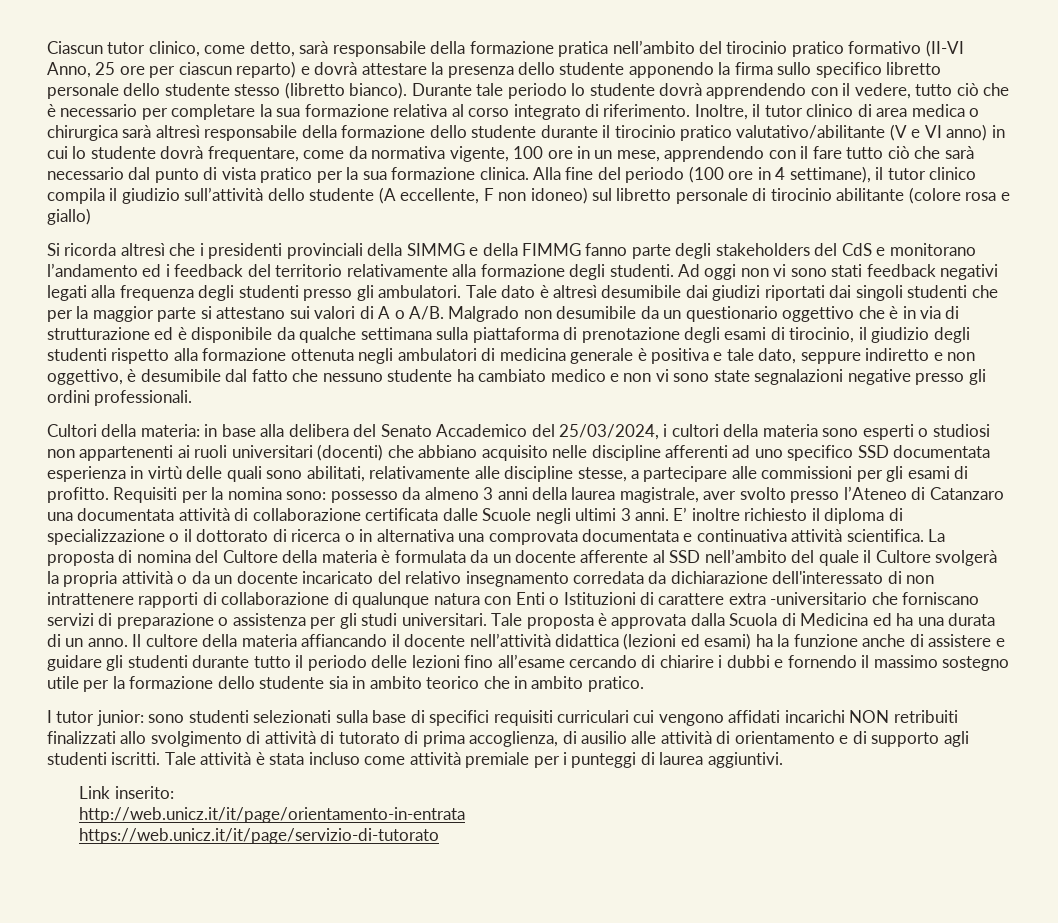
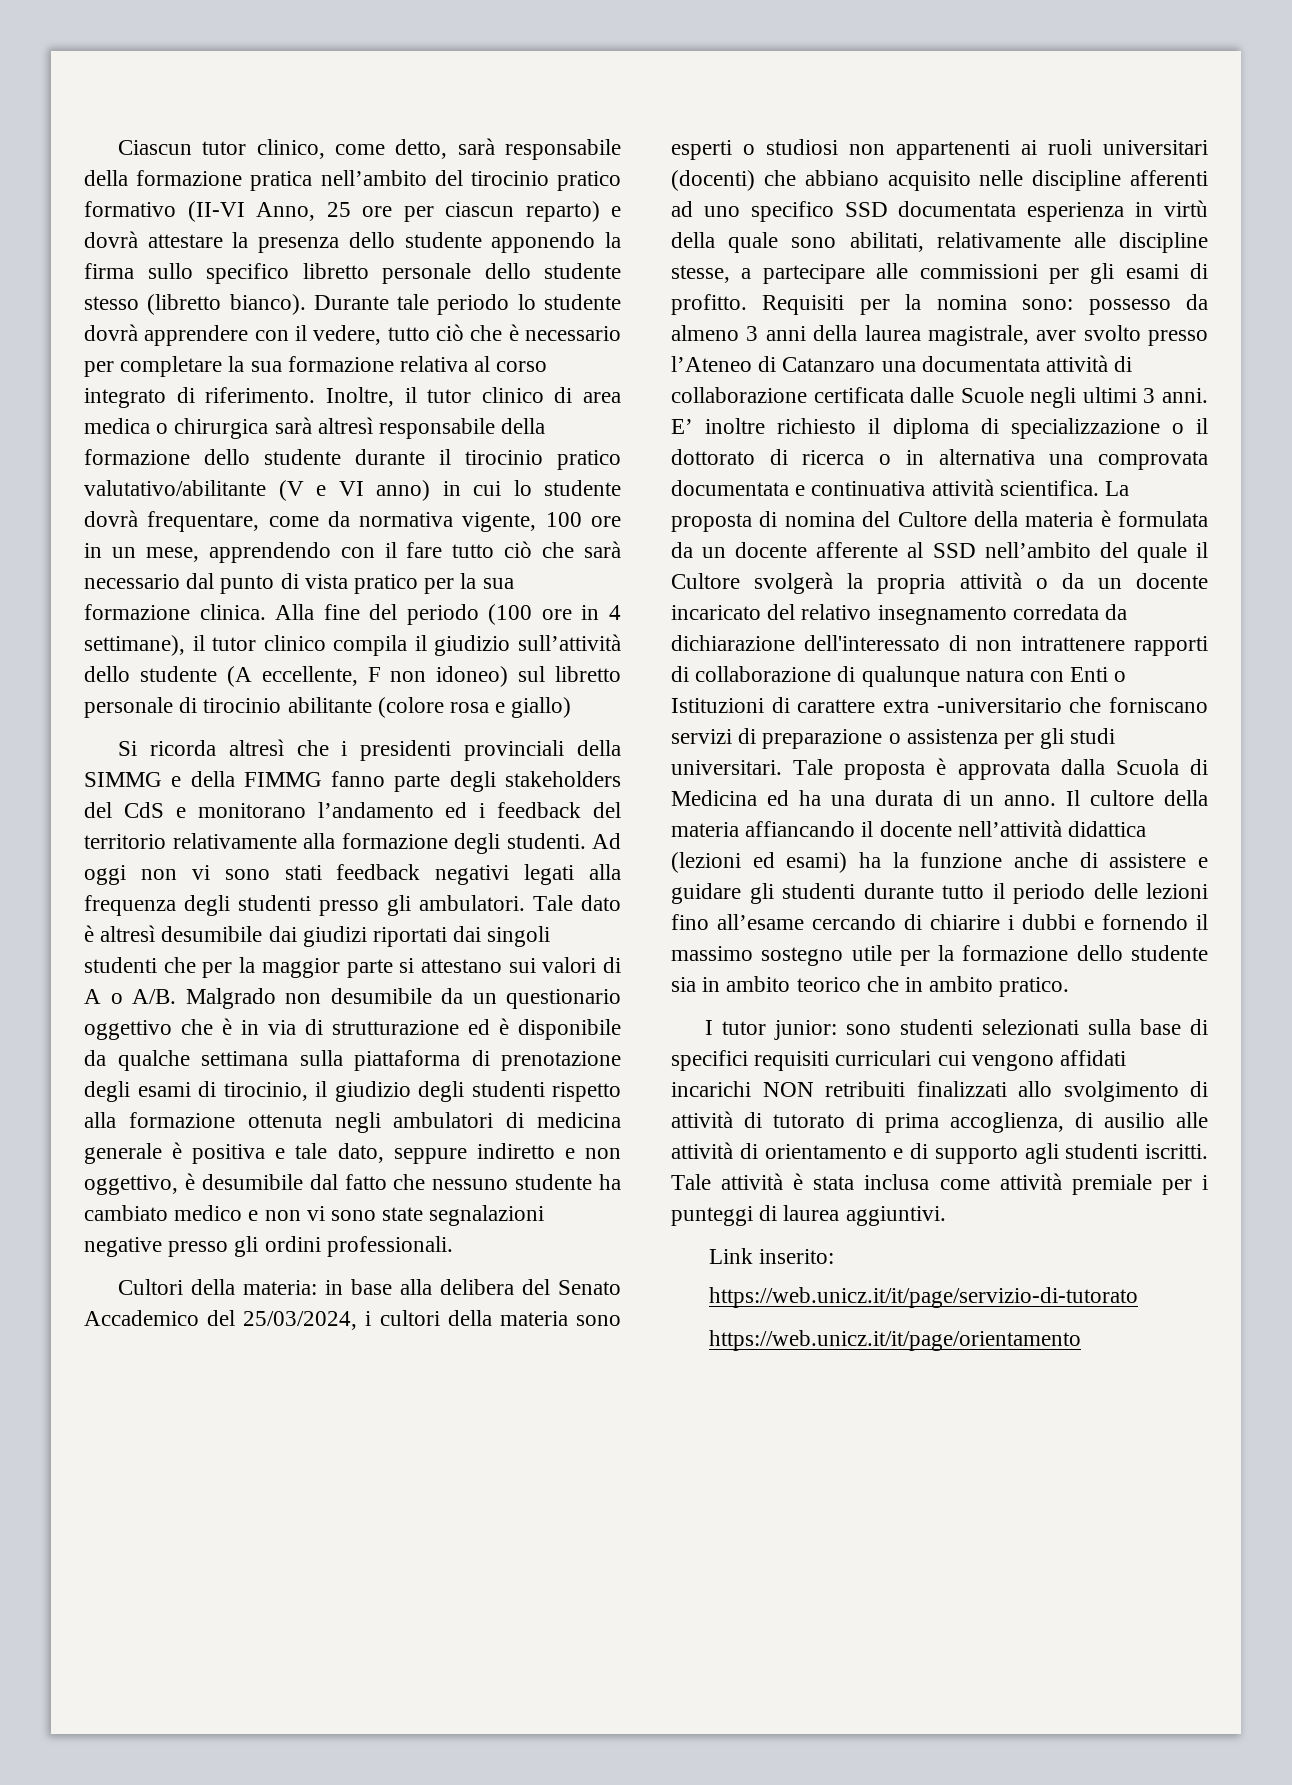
- Durante tale periodo lo studente dovrà apprendendo con il vedere, tutto ciò che è necessario per completare la sua formazione relativa al corso integrato di riferimento.
+ Durante tale periodo lo studente dovrà apprendere con il vedere, tutto ciò che è necessario per completare la sua formazione relativa al corso integrato di riferimento.
- Cultori della materia: in base alla delibera del Senato Accademico del 25/03/2024, i cultori della materia sono esperti o studiosi non appartenenti ai ruoli universitari (docenti) che abbiano acquisito nelle discipline afferenti ad uno specifico SSD documentata esperienza in virtù delle quali sono abilitati, relativamente alle discipline stesse, a partecipare alle commissioni per gli esami di profitto.
+ Cultori della materia: in base alla delibera del Senato Accademico del 25/03/2024, i cultori della materia sono esperti o studiosi non appartenenti ai ruoli universitari (docenti) che abbiano acquisito nelle discipline afferenti ad uno specifico SSD documentata esperienza in virtù della quale sono abilitati, relativamente alle discipline stesse, a partecipare alle commissioni per gli esami di profitto.
- Tale attività è stata incluso come attività premiale per i punteggi di laurea aggiuntivi.
+ Tale attività è stata inclusa come attività premiale per i punteggi di laurea aggiuntivi.
- http://web.unicz.it/it/page/orientamento-in-entrata
  https://web.unicz.it/it/page/servizio-di-tutorato
+ https://web.unicz.it/it/page/orientamento

